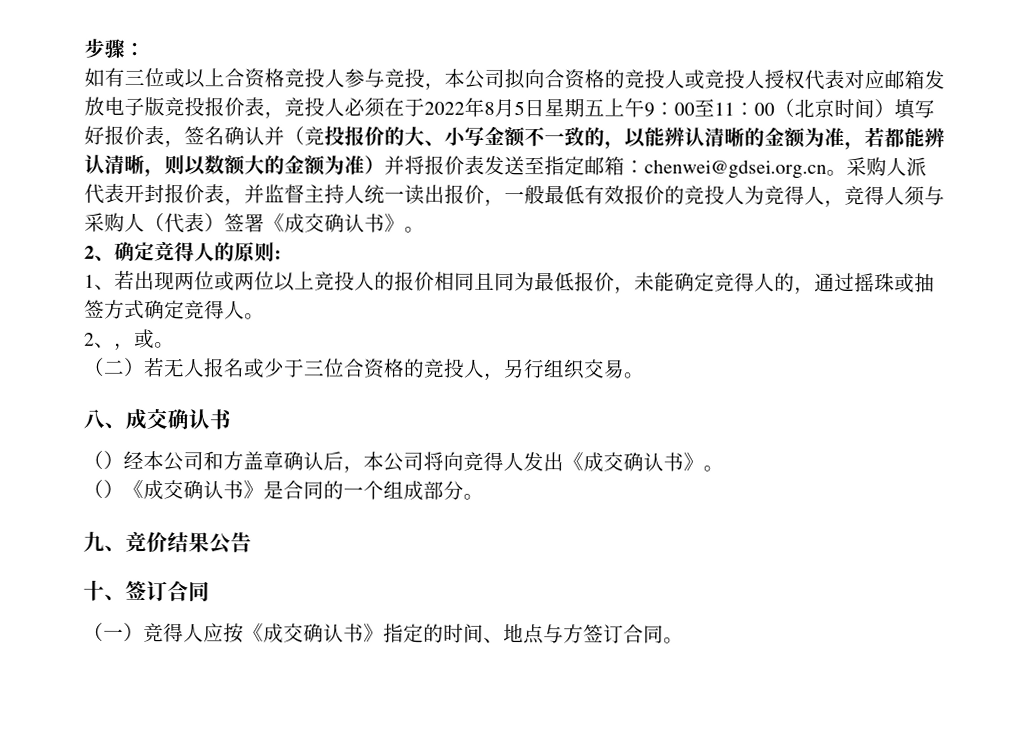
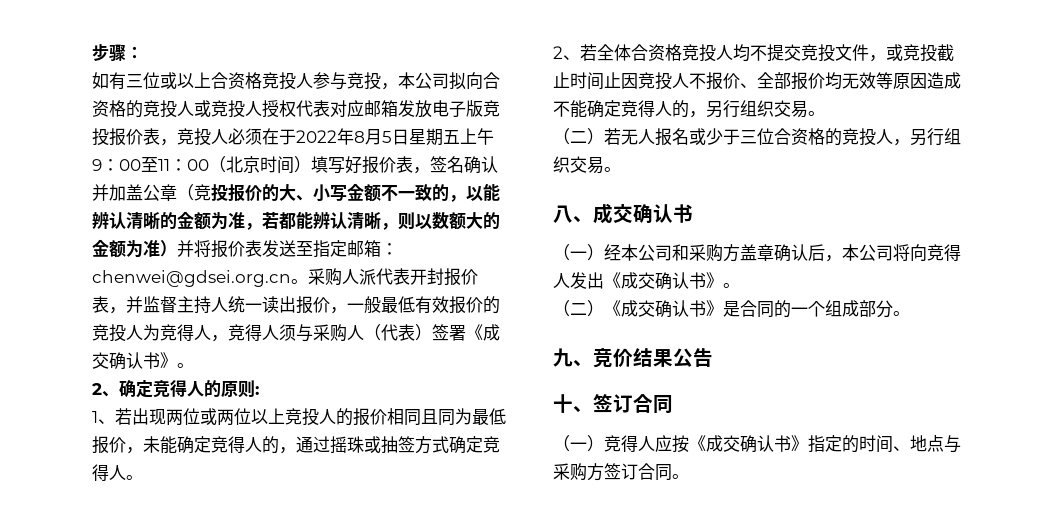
- 00（北京时间）填写好报价表，签名确认并（竞投报价的大、小写金额不一致的，以能辨认清晰的金额为准，若都能辨认清晰，则以数额大的金额为准）并将报价表发送至指定邮箱：
+ 00（北京时间）填写好报价表，签名确认并加盖公章（竞投报价的大、小写金额不一致的，以能辨认清晰的金额为准，若都能辨认清晰，则以数额大的金额为准）并将报价表发送至指定邮箱：
- 2、，或。
+ 2、若全体合资格竞投人均不提交竞投文件，或竞投截止时间止因竞投人不报价、全部报价均无效等原因造成不能确定竞得人的，另行组织交易。
- （）经本公司和方盖章确认后，本公司将向竞得人发出《成交确认书》。
+ （一）经本公司和采购方盖章确认后，本公司将向竞得人发出《成交确认书》。
- （）《成交确认书》是合同的一个组成部分。
+ （二）《成交确认书》是合同的一个组成部分。
- （一）竞得人应按《成交确认书》指定的时间、地点与方签订合同。
+ （一）竞得人应按《成交确认书》指定的时间、地点与采购方签订合同。

